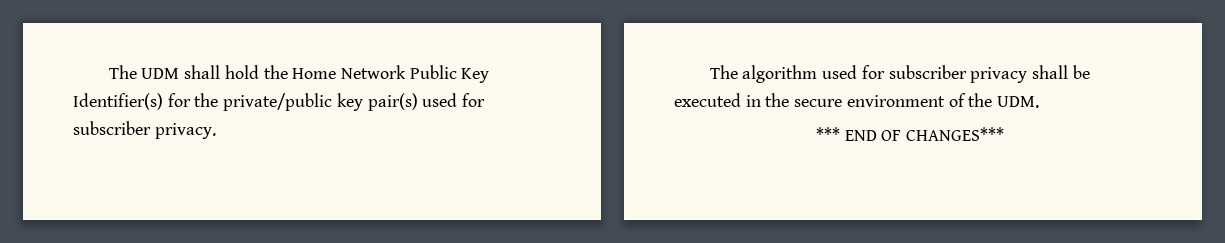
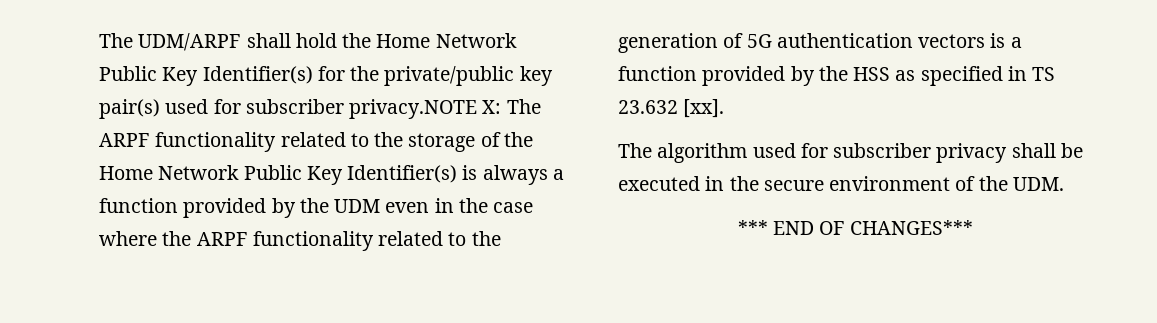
- The UDM shall hold the Home Network Public Key Identifier(s) for the private/public key pair(s) used for subscriber privacy.
+ The UDM/ARPF shall hold the Home Network Public Key Identifier(s) for the private/public key pair(s) used for subscriber privacy.NOTE X: The ARPF functionality related to the storage of the Home Network Public Key Identifier(s) is always a function provided by the UDM even in the case where the ARPF functionality related to the generation of 5G authentication vectors is a function provided by the HSS as specified in TS 23.632 [xx].

